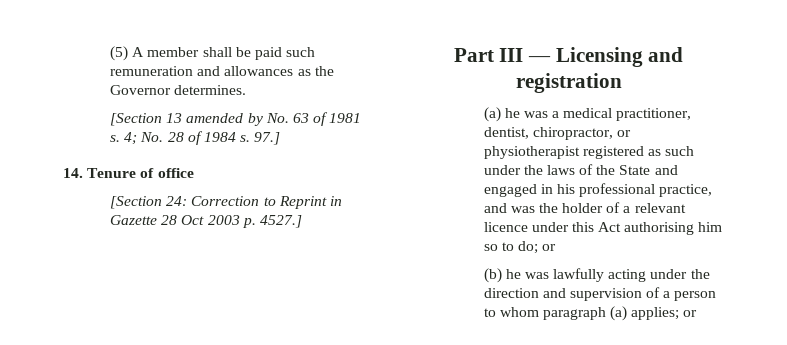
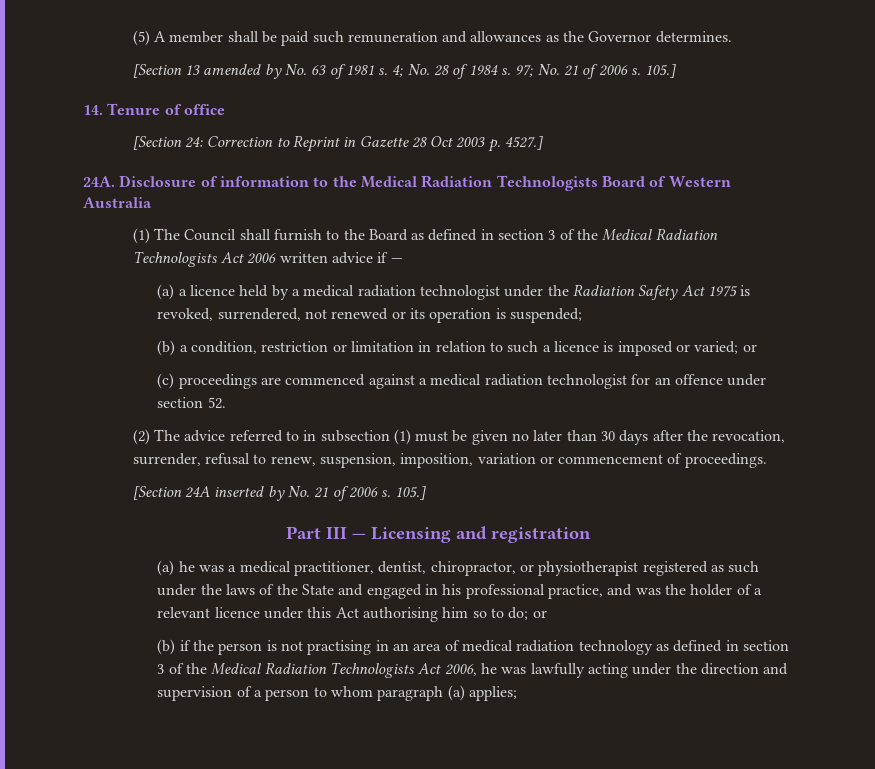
- 97.]
+ 97; No. 21 of 2006 s. 105.]
+ 24A. Disclosure of information to the Medical Radiation Technologists Board of Western Australia
+ (1) The Council shall furnish to the Board as defined in section 3 of the Medical Radiation Technologists Act 2006 written advice if —
+ (a) a licence held by a medical radiation technologist under the Radiation Safety Act 1975 is revoked, surrendered, not renewed or its operation is suspended;
+ (b) a condition, restriction or limitation in relation to such a licence is imposed or varied; or
+ (c) proceedings are commenced against a medical radiation technologist for an offence under section 52.
+ (2) The advice referred to in subsection (1) must be given no later than 30 days after the revocation, surrender, refusal to renew, suspension, imposition, variation or commencement of proceedings.
+ [Section 24A inserted by No. 21 of 2006 s. 105.]
- (b) he was lawfully acting under the direction and supervision of a person to whom paragraph (a) applies; or
+ (b) if the person is not practising in an area of medical radiation technology as defined in section 3 of the Medical Radiation Technologists Act 2006, he was lawfully acting under the direction and supervision of a person to whom paragraph (a) applies;

